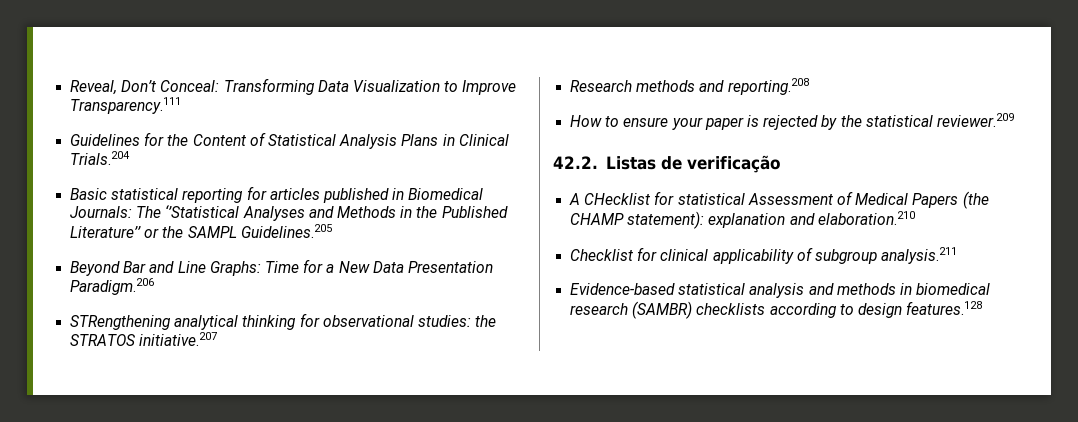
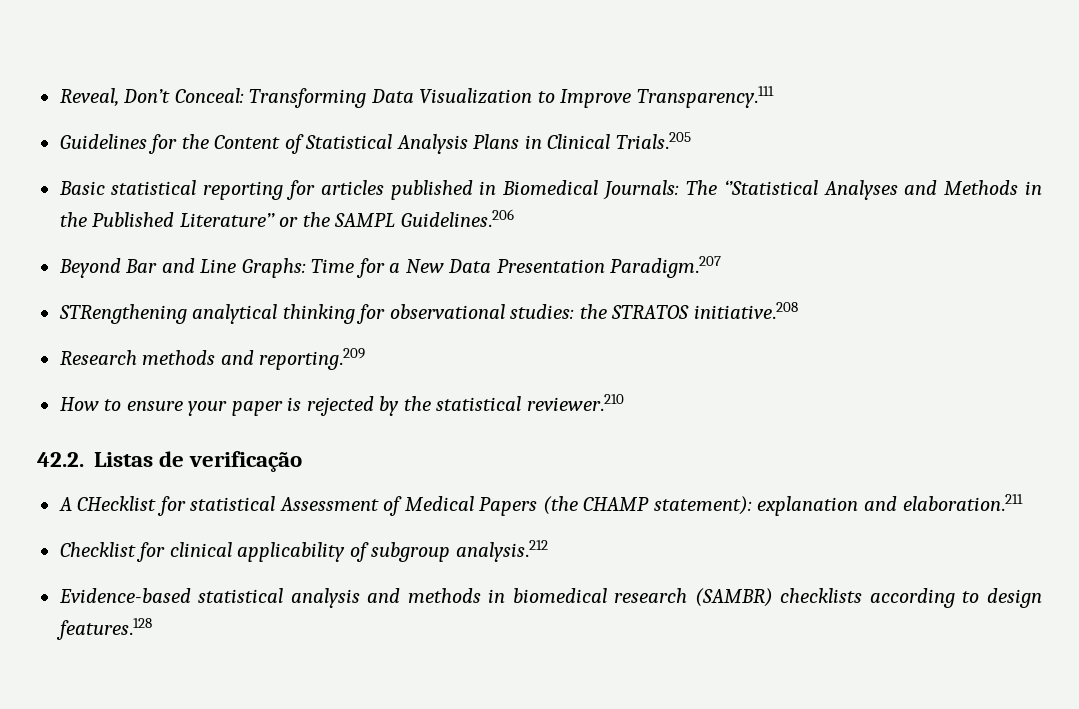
- Guidelines for the Content of Statistical Analysis Plans in Clinical Trials.204
+ Guidelines for the Content of Statistical Analysis Plans in Clinical Trials.205
- Basic statistical reporting for articles published in Biomedical Journals: The ‘’Statistical Analyses and Methods in the Published Literature’’ or the SAMPL Guidelines.205
+ Basic statistical reporting for articles published in Biomedical Journals: The ‘’Statistical Analyses and Methods in the Published Literature’’ or the SAMPL Guidelines.206
- Beyond Bar and Line Graphs: Time for a New Data Presentation Paradigm.206
+ Beyond Bar and Line Graphs: Time for a New Data Presentation Paradigm.207
- STRengthening analytical thinking for observational studies: the STRATOS initiative.207
+ STRengthening analytical thinking for observational studies: the STRATOS initiative.208
- Research methods and reporting.208
+ Research methods and reporting.209
- How to ensure your paper is rejected by the statistical reviewer.209
+ How to ensure your paper is rejected by the statistical reviewer.210
- A CHecklist for statistical Assessment of Medical Papers (the CHAMP statement): explanation and elaboration.210
+ A CHecklist for statistical Assessment of Medical Papers (the CHAMP statement): explanation and elaboration.211
- Checklist for clinical applicability of subgroup analysis.211
+ Checklist for clinical applicability of subgroup analysis.212

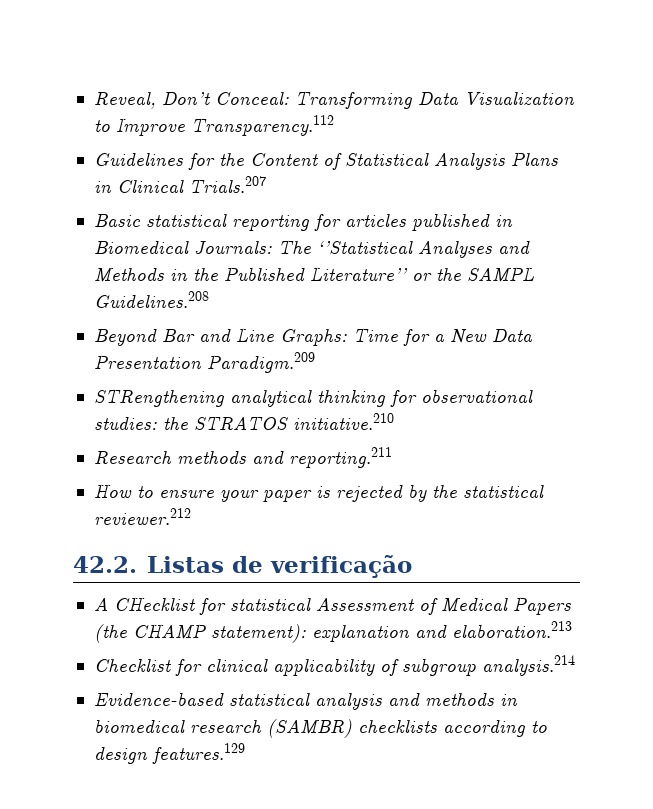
- Reveal, Don’t Conceal: Transforming Data Visualization to Improve Transparency.111
+ Reveal, Don’t Conceal: Transforming Data Visualization to Improve Transparency.112
- Guidelines for the Content of Statistical Analysis Plans in Clinical Trials.205
+ Guidelines for the Content of Statistical Analysis Plans in Clinical Trials.207
- Basic statistical reporting for articles published in Biomedical Journals: The ‘’Statistical Analyses and Methods in the Published Literature’’ or the SAMPL Guidelines.206
+ Basic statistical reporting for articles published in Biomedical Journals: The ‘’Statistical Analyses and Methods in the Published Literature’’ or the SAMPL Guidelines.208
- Beyond Bar and Line Graphs: Time for a New Data Presentation Paradigm.207
+ Beyond Bar and Line Graphs: Time for a New Data Presentation Paradigm.209
- STRengthening analytical thinking for observational studies: the STRATOS initiative.208
+ STRengthening analytical thinking for observational studies: the STRATOS initiative.210
- Research methods and reporting.209
+ Research methods and reporting.211
- How to ensure your paper is rejected by the statistical reviewer.210
+ How to ensure your paper is rejected by the statistical reviewer.212
- A CHecklist for statistical Assessment of Medical Papers (the CHAMP statement): explanation and elaboration.211
+ A CHecklist for statistical Assessment of Medical Papers (the CHAMP statement): explanation and elaboration.213
- Checklist for clinical applicability of subgroup analysis.212
+ Checklist for clinical applicability of subgroup analysis.214
- Evidence-based statistical analysis and methods in biomedical research (SAMBR) checklists according to design features.128
+ Evidence-based statistical analysis and methods in biomedical research (SAMBR) checklists according to design features.129

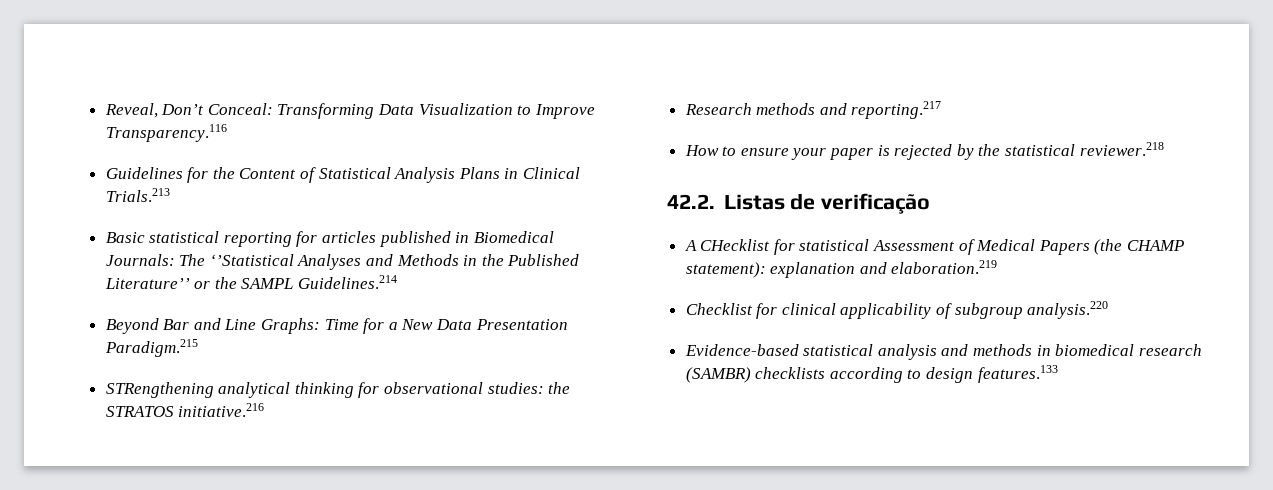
- Reveal, Don’t Conceal: Transforming Data Visualization to Improve Transparency.112
+ Reveal, Don’t Conceal: Transforming Data Visualization to Improve Transparency.116
- Guidelines for the Content of Statistical Analysis Plans in Clinical Trials.207
+ Guidelines for the Content of Statistical Analysis Plans in Clinical Trials.213
- Basic statistical reporting for articles published in Biomedical Journals: The ‘’Statistical Analyses and Methods in the Published Literature’’ or the SAMPL Guidelines.208
+ Basic statistical reporting for articles published in Biomedical Journals: The ‘’Statistical Analyses and Methods in the Published Literature’’ or the SAMPL Guidelines.214
- Beyond Bar and Line Graphs: Time for a New Data Presentation Paradigm.209
+ Beyond Bar and Line Graphs: Time for a New Data Presentation Paradigm.215
- STRengthening analytical thinking for observational studies: the STRATOS initiative.210
+ STRengthening analytical thinking for observational studies: the STRATOS initiative.216
- Research methods and reporting.211
+ Research methods and reporting.217
- How to ensure your paper is rejected by the statistical reviewer.212
+ How to ensure your paper is rejected by the statistical reviewer.218
- A CHecklist for statistical Assessment of Medical Papers (the CHAMP statement): explanation and elaboration.213
+ A CHecklist for statistical Assessment of Medical Papers (the CHAMP statement): explanation and elaboration.219
- Checklist for clinical applicability of subgroup analysis.214
+ Checklist for clinical applicability of subgroup analysis.220
- Evidence-based statistical analysis and methods in biomedical research (SAMBR) checklists according to design features.129
+ Evidence-based statistical analysis and methods in biomedical research (SAMBR) checklists according to design features.133

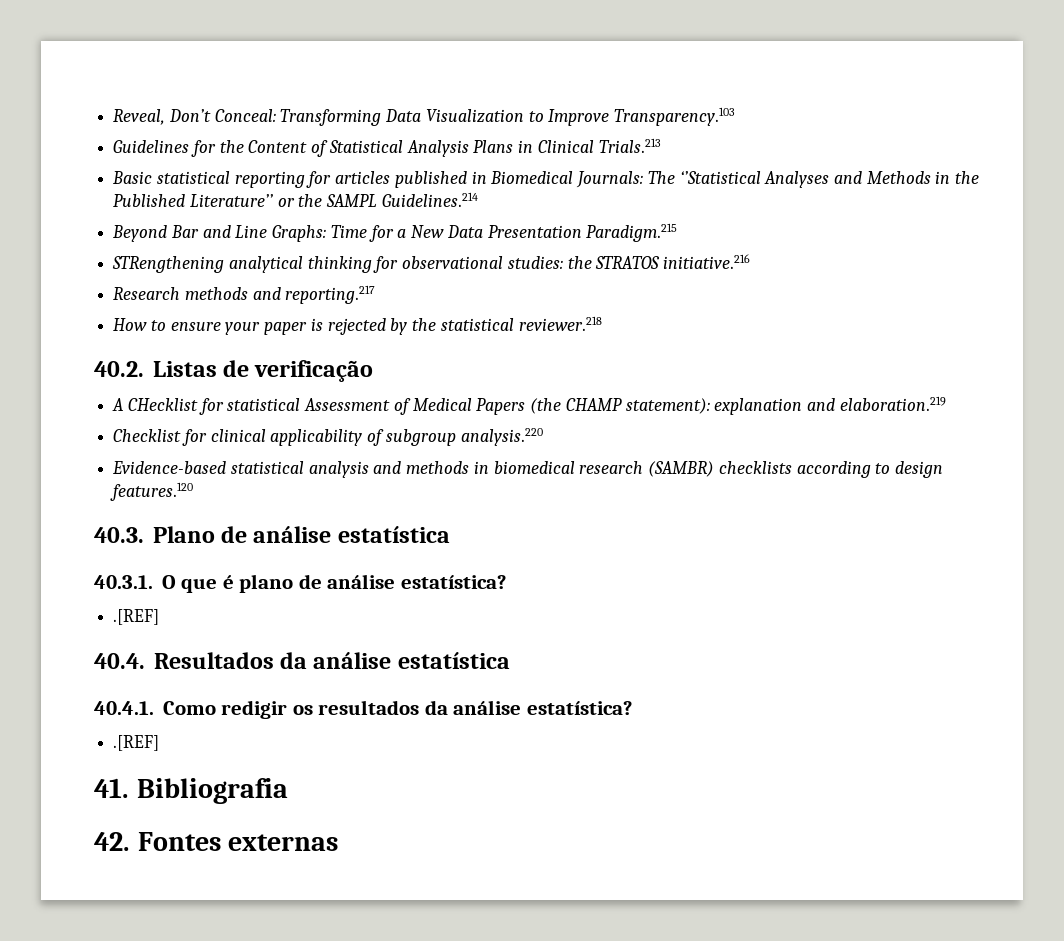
- Reveal, Don’t Conceal: Transforming Data Visualization to Improve Transparency.116
+ Reveal, Don’t Conceal: Transforming Data Visualization to Improve Transparency.103
- 42.2. Listas de verificação
+ 40.2. Listas de verificação
- Evidence-based statistical analysis and methods in biomedical research (SAMBR) checklists according to design features.133
+ Evidence-based statistical analysis and methods in biomedical research (SAMBR) checklists according to design features.120
+ 40.3. Plano de análise estatística
+ 40.3.1. O que é plano de análise estatística?
+ .[REF]
+ 40.4. Resultados da análise estatística
+ 40.4.1. Como redigir os resultados da análise estatística?
+ .[REF]
+ 41. Bibliografia
+ 42. Fontes externas

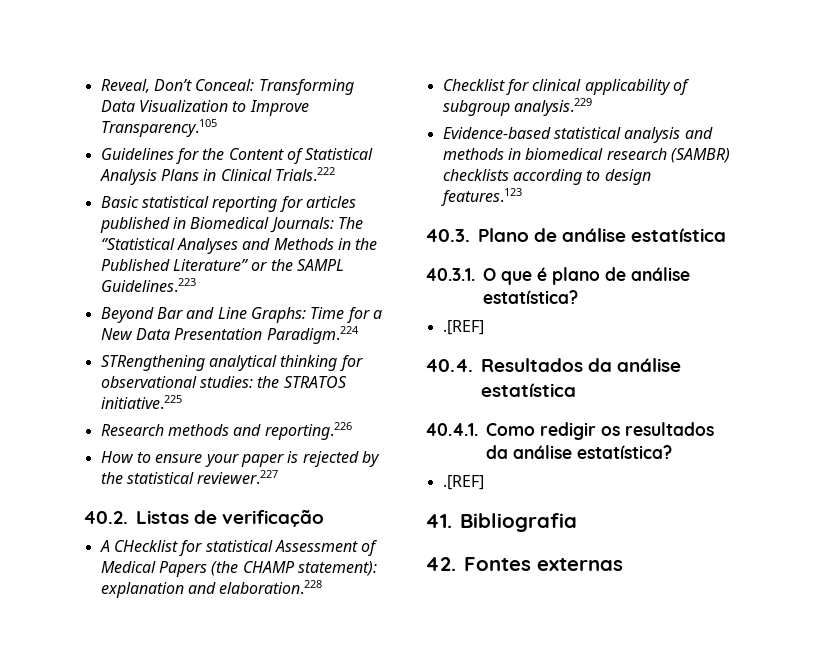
- Reveal, Don’t Conceal: Transforming Data Visualization to Improve Transparency.103
+ Reveal, Don’t Conceal: Transforming Data Visualization to Improve Transparency.105
- Guidelines for the Content of Statistical Analysis Plans in Clinical Trials.213
+ Guidelines for the Content of Statistical Analysis Plans in Clinical Trials.222
- Basic statistical reporting for articles published in Biomedical Journals: The ‘’Statistical Analyses and Methods in the Published Literature’’ or the SAMPL Guidelines.214
+ Basic statistical reporting for articles published in Biomedical Journals: The ‘’Statistical Analyses and Methods in the Published Literature’’ or the SAMPL Guidelines.223
- Beyond Bar and Line Graphs: Time for a New Data Presentation Paradigm.215
+ Beyond Bar and Line Graphs: Time for a New Data Presentation Paradigm.224
- STRengthening analytical thinking for observational studies: the STRATOS initiative.216
+ STRengthening analytical thinking for observational studies: the STRATOS initiative.225
- Research methods and reporting.217
+ Research methods and reporting.226
- How to ensure your paper is rejected by the statistical reviewer.218
+ How to ensure your paper is rejected by the statistical reviewer.227
- A CHecklist for statistical Assessment of Medical Papers (the CHAMP statement): explanation and elaboration.219
+ A CHecklist for statistical Assessment of Medical Papers (the CHAMP statement): explanation and elaboration.228
- Checklist for clinical applicability of subgroup analysis.220
+ Checklist for clinical applicability of subgroup analysis.229
- Evidence-based statistical analysis and methods in biomedical research (SAMBR) checklists according to design features.120
+ Evidence-based statistical analysis and methods in biomedical research (SAMBR) checklists according to design features.123

